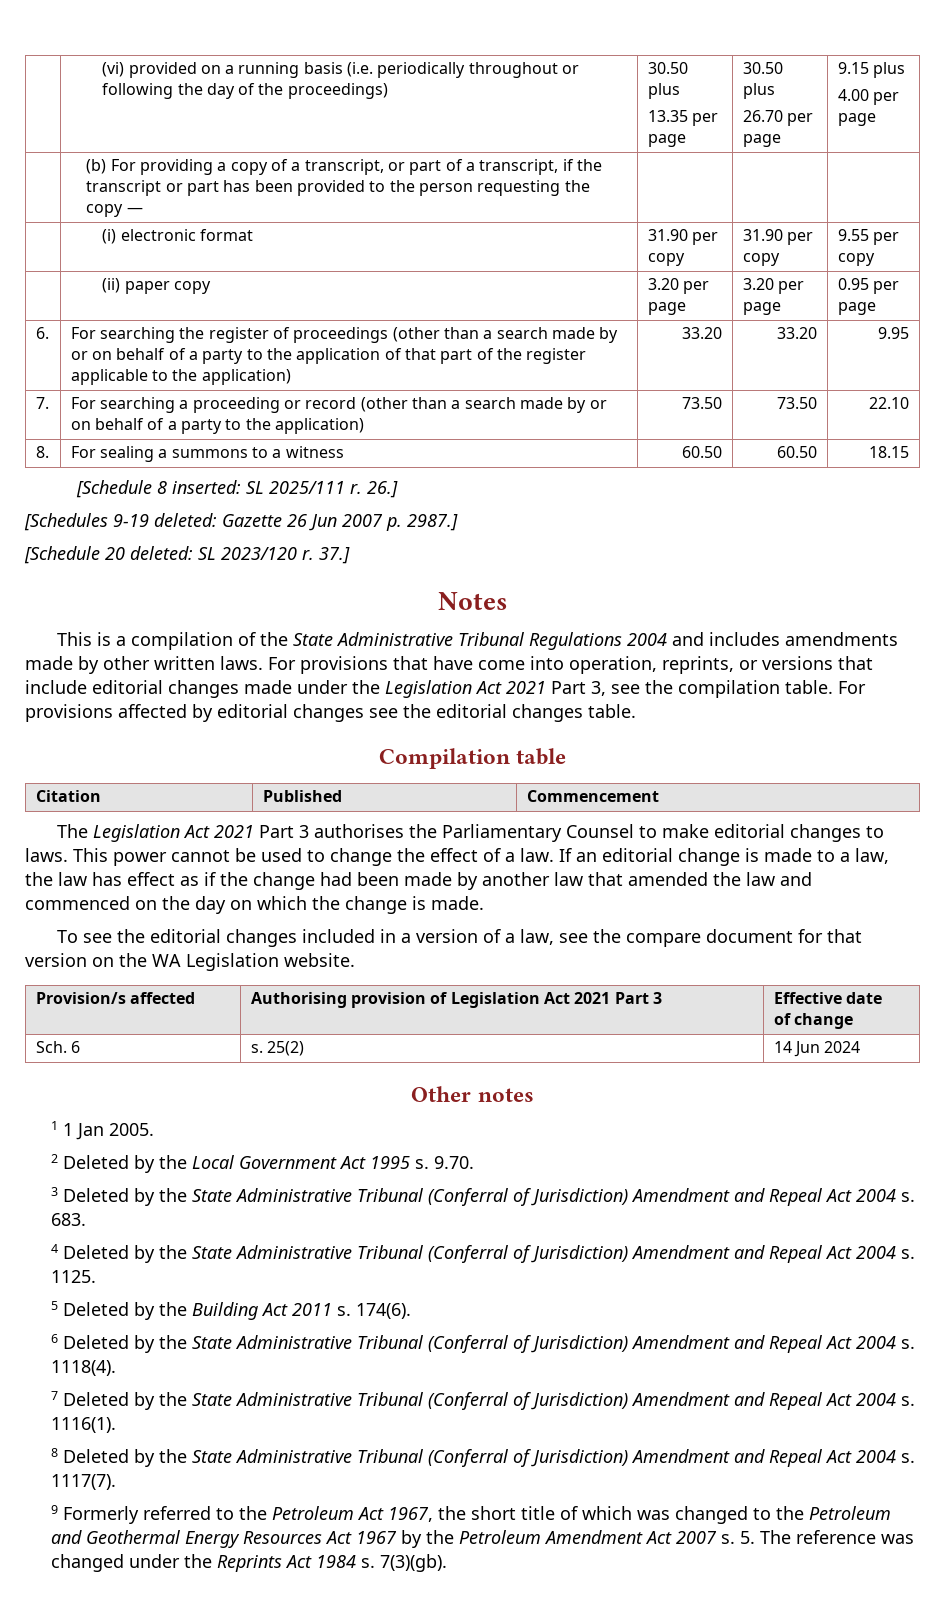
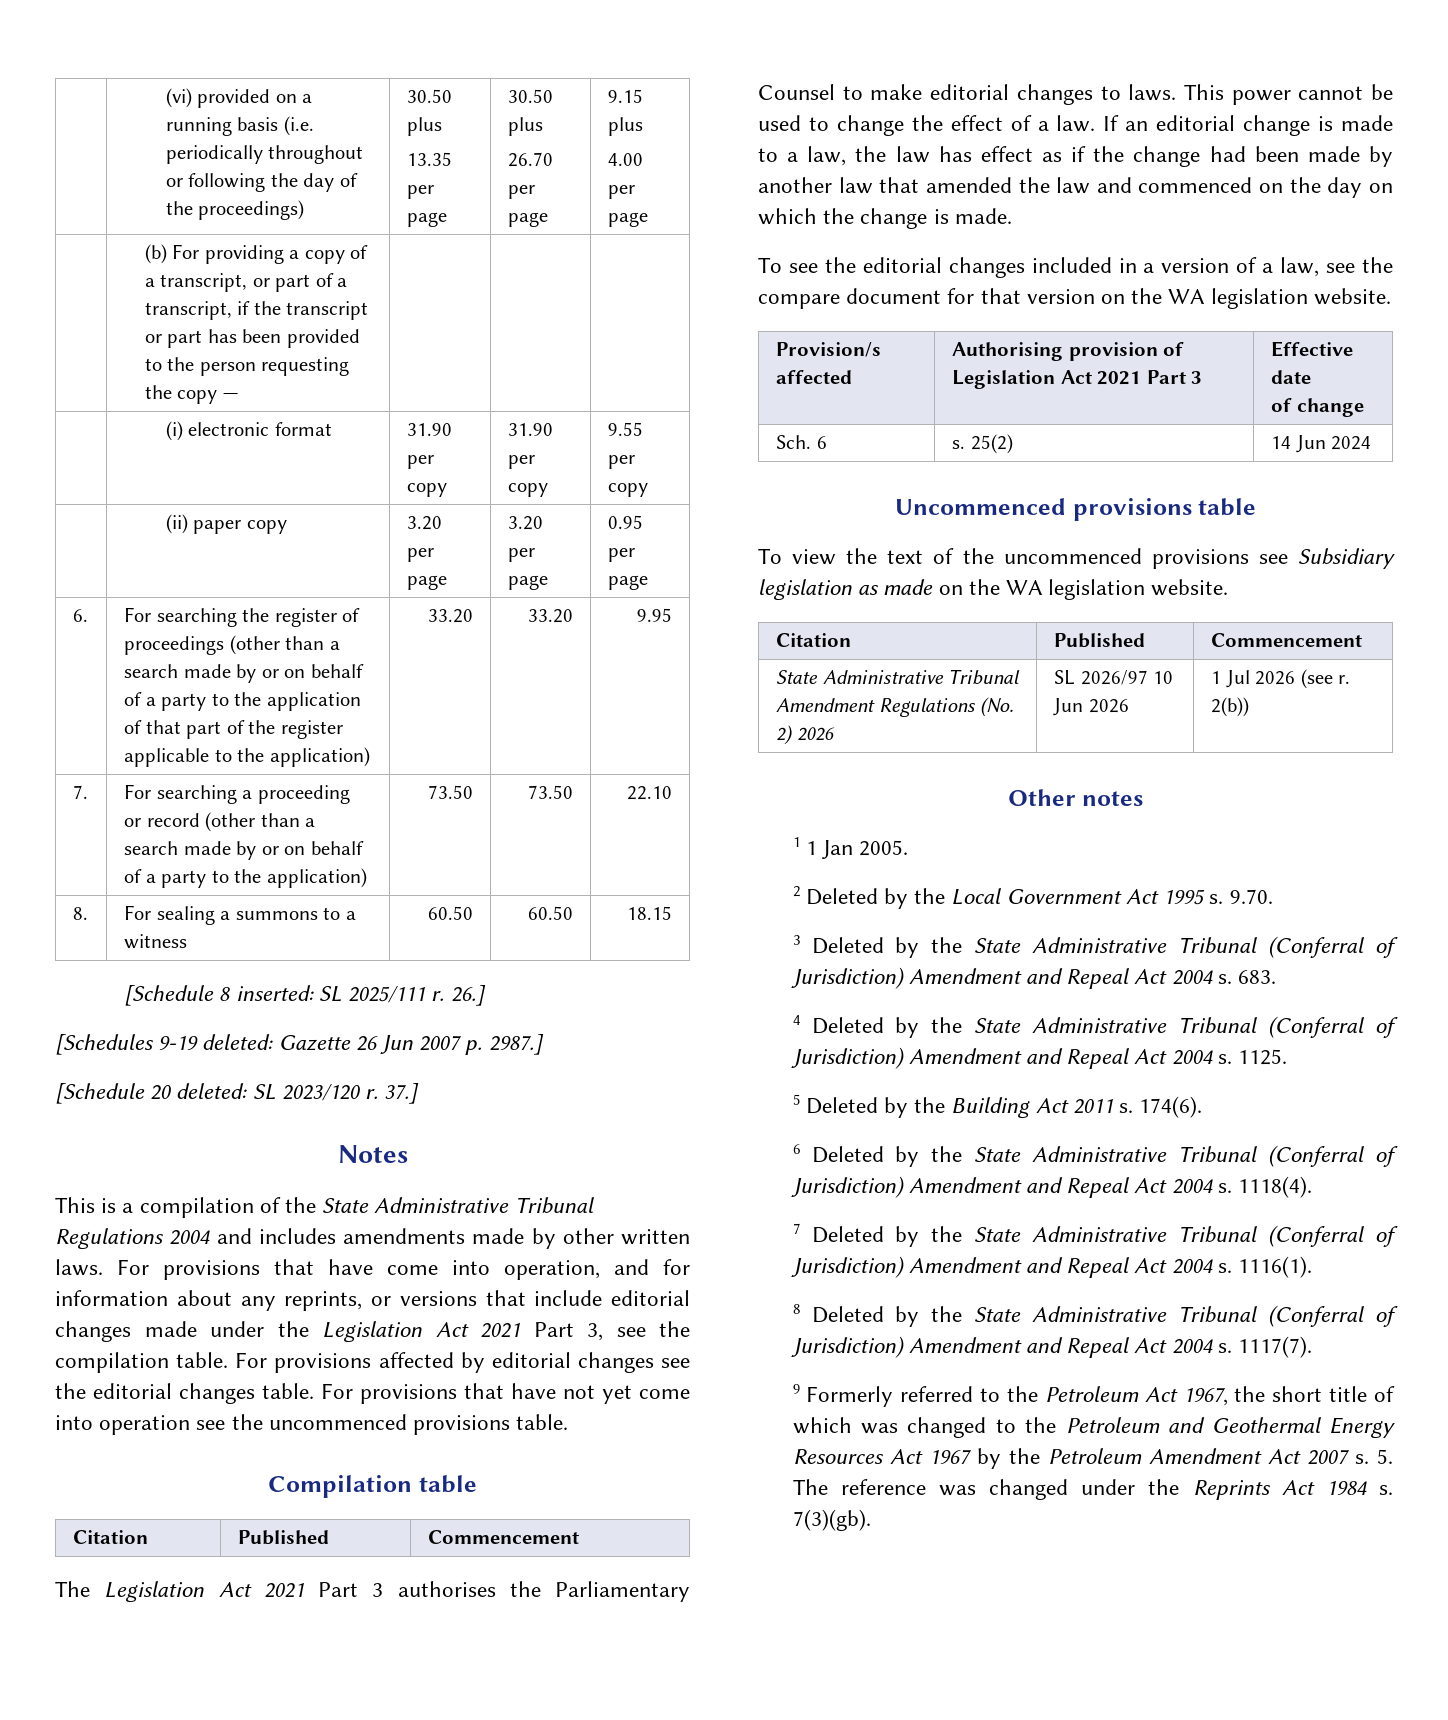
- For provisions that have come into operation, reprints, or versions that include editorial changes made under the Legislation Act 2021 Part 3, see the compilation table.
+ For provisions that have come into operation, and for information about any reprints, or versions that include editorial changes made under the Legislation Act 2021 Part 3, see the compilation table.
+ For provisions that have not yet come into operation see the uncommenced provisions table.
- To see the editorial changes included in a version of a law, see the compare document for that version on the WA Legislation website.
+ To see the editorial changes included in a version of a law, see the compare document for that version on the WA legislation website.
+ Uncommenced provisions table
+ To view the text of the uncommenced provisions see Subsidiary legislation as made on the WA legislation website.
+ Citation | Published | Commencement
+ State Administrative Tribunal Amendment Regulations (No. 2) 2026 | SL 2026/97 10 Jun 2026 | 1 Jul 2026 (see r. 2(b))

